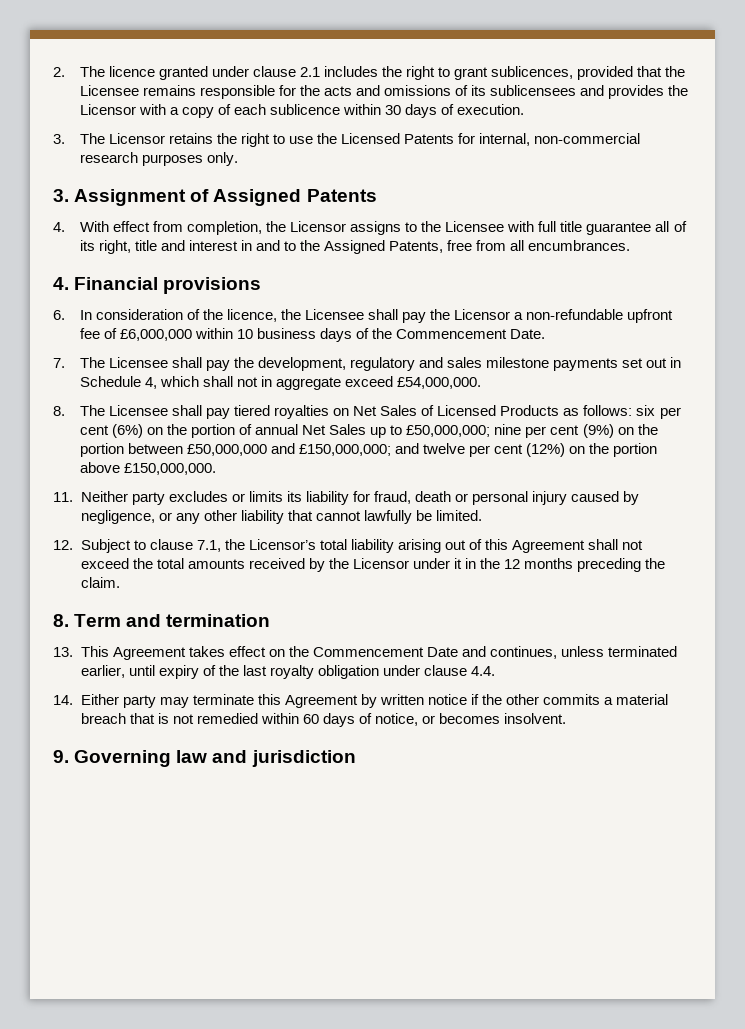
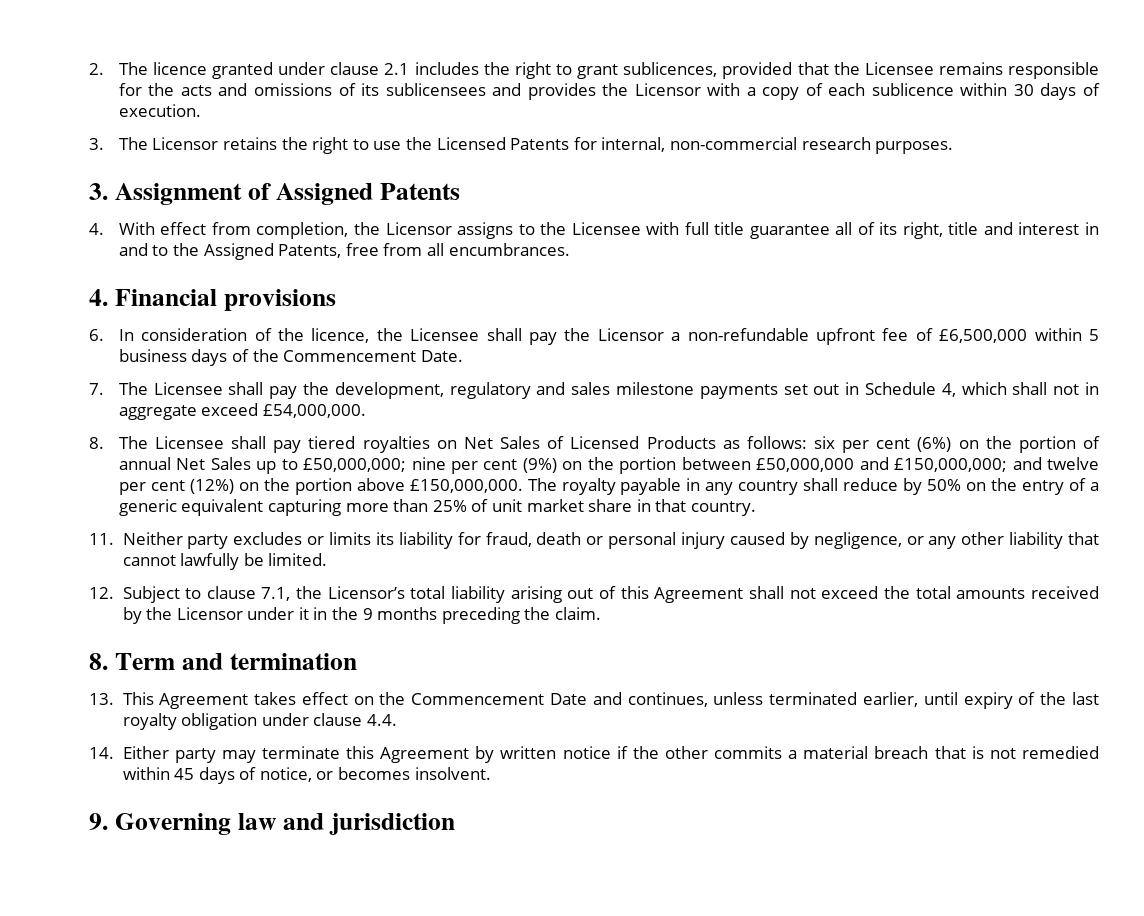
- 3. The Licensor retains the right to use the Licensed Patents for internal, non-commercial research purposes only.
+ 3. The Licensor retains the right to use the Licensed Patents for internal, non-commercial research purposes.
- 6. In consideration of the licence, the Licensee shall pay the Licensor a non-refundable upfront fee of £6,000,000 within 10 business days of the Commencement Date.
+ 6. In consideration of the licence, the Licensee shall pay the Licensor a non-refundable upfront fee of £6,500,000 within 5 business days of the Commencement Date.
+ The royalty payable in any country shall reduce by 50% on the entry of a generic equivalent capturing more than 25% of unit market share in that country.
- 12. Subject to clause 7.1, the Licensor’s total liability arising out of this Agreement shall not exceed the total amounts received by the Licensor under it in the 12 months preceding the claim.
+ 12. Subject to clause 7.1, the Licensor’s total liability arising out of this Agreement shall not exceed the total amounts received by the Licensor under it in the 9 months preceding the claim.
- 14. Either party may terminate this Agreement by written notice if the other commits a material breach that is not remedied within 60 days of notice, or becomes insolvent.
+ 14. Either party may terminate this Agreement by written notice if the other commits a material breach that is not remedied within 45 days of notice, or becomes insolvent.

